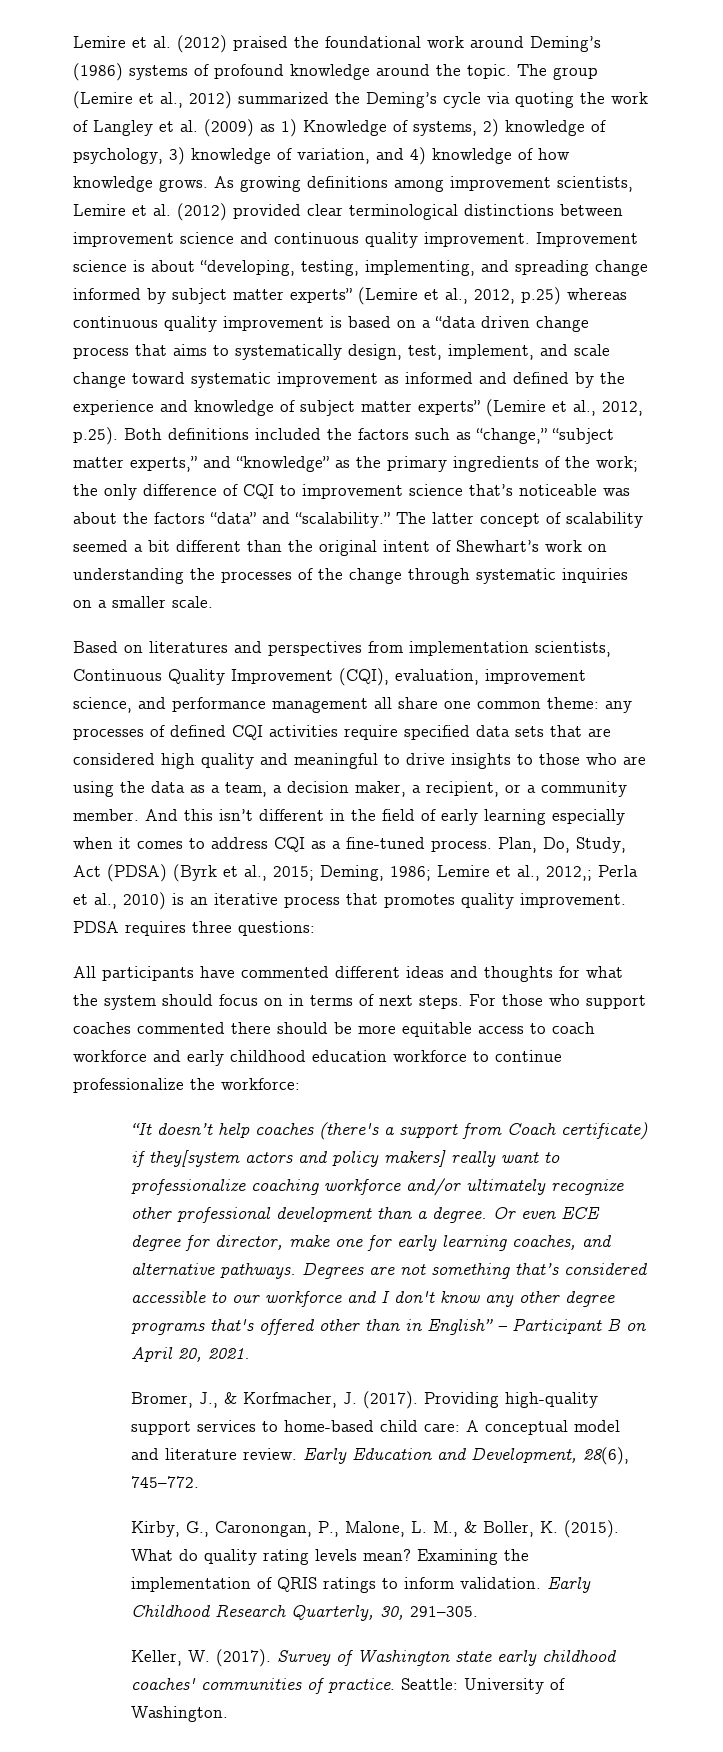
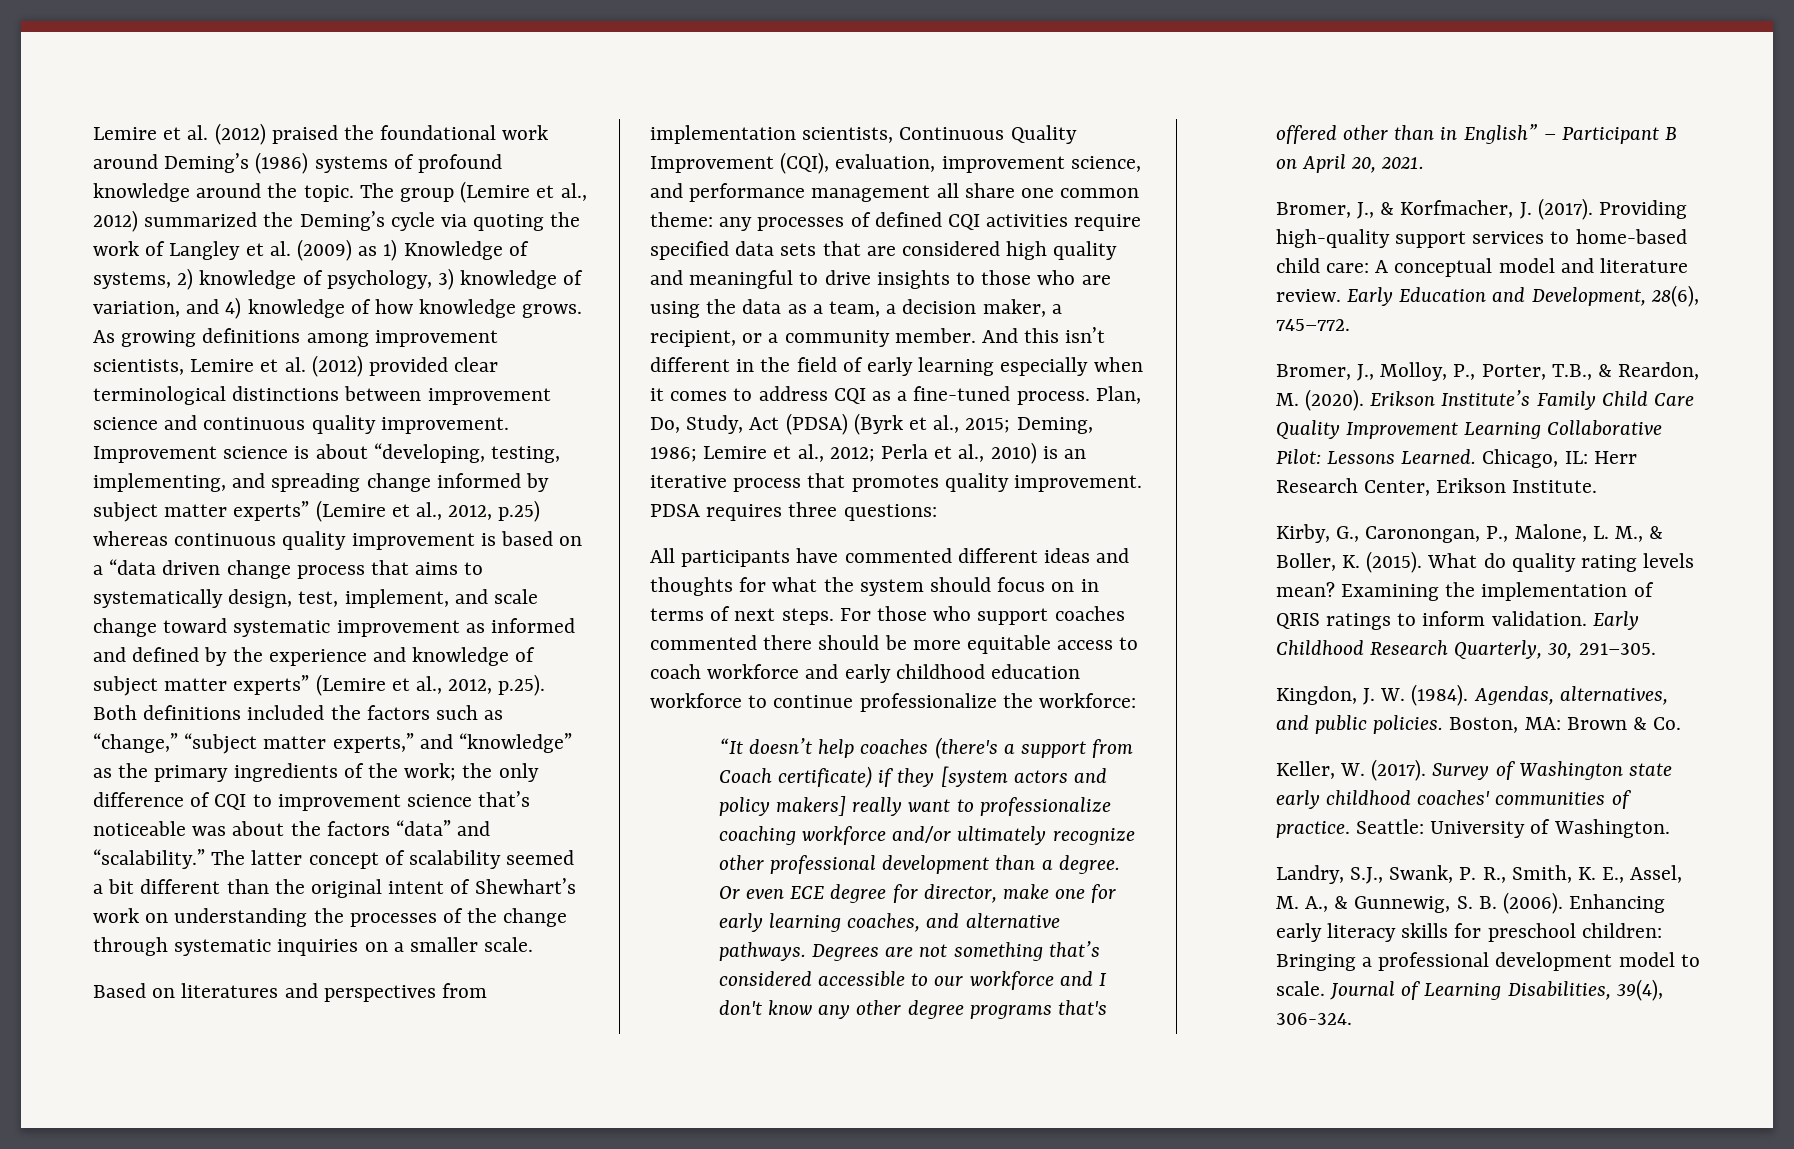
- Plan, Do, Study, Act (PDSA) (Byrk et al., 2015; Deming, 1986; Lemire et al., 2012,; Perla et al., 2010) is an iterative process that promotes quality improvement.
+ Plan, Do, Study, Act (PDSA) (Byrk et al., 2015; Deming, 1986; Lemire et al., 2012; Perla et al., 2010) is an iterative process that promotes quality improvement.
- “It doesn’t help coaches (there's a support from Coach certificate) if they[system actors and policy makers] really want to professionalize coaching workforce and/or ultimately recognize other professional development than a degree.
+ “It doesn’t help coaches (there's a support from Coach certificate) if they [system actors and policy makers] really want to professionalize coaching workforce and/or ultimately recognize other professional development than a degree.
+ Bromer, J., Molloy, P., Porter, T.B., & Reardon, M. (2020). Erikson Institute’s Family Child Care Quality Improvement Learning Collaborative Pilot: Lessons Learned. Chicago, IL: Herr Research Center, Erikson Institute.
+ Kingdon, J. W. (1984). Agendas, alternatives, and public policies. Boston, MA: Brown & Co.
+ Landry, S.J., Swank, P. R., Smith, K. E., Assel, M. A., & Gunnewig, S. B. (2006). Enhancing early literacy skills for preschool children: Bringing a professional development model to scale. Journal of Learning Disabilities, 39(4), 306-324.

